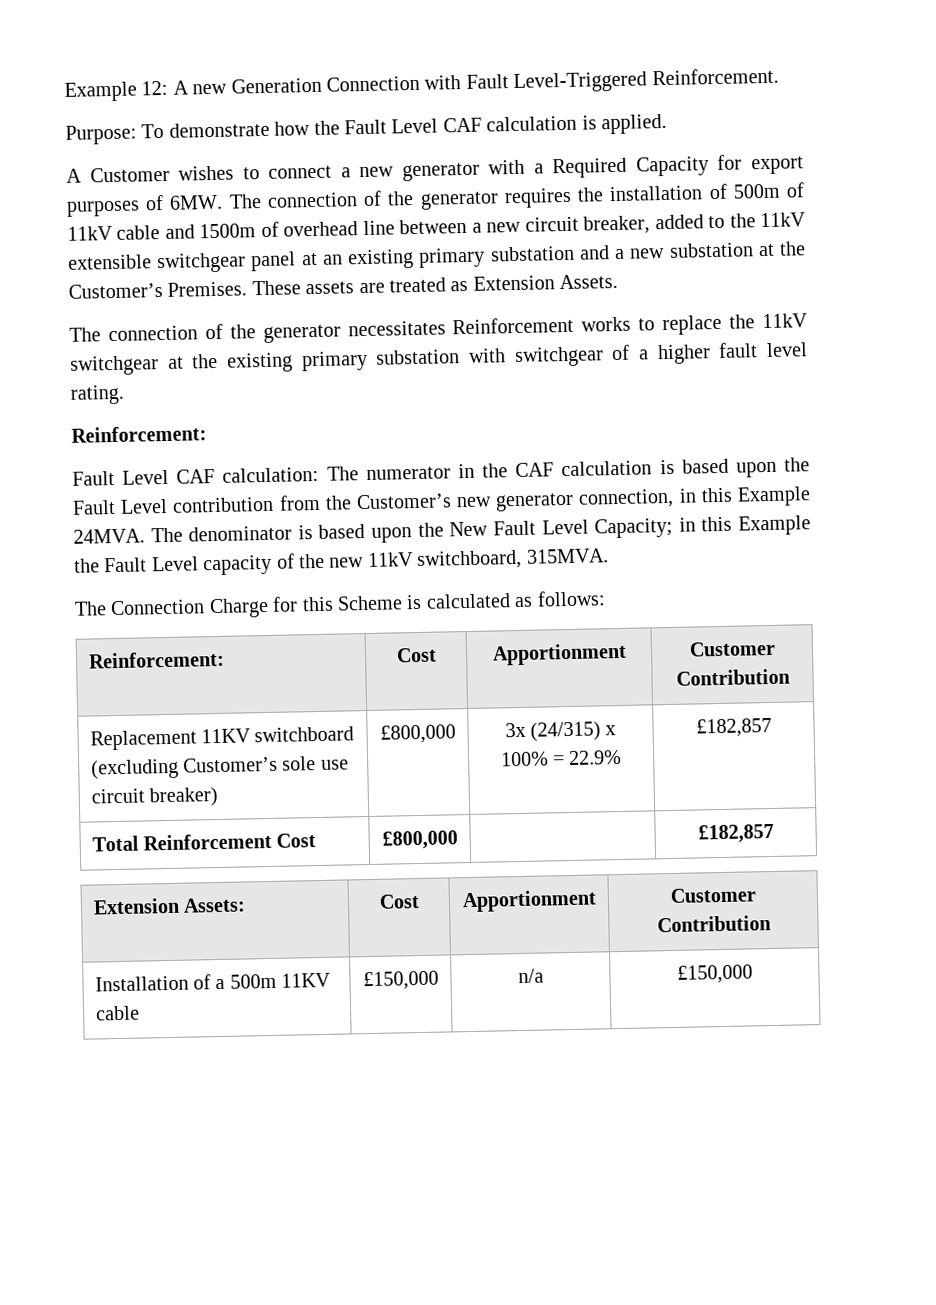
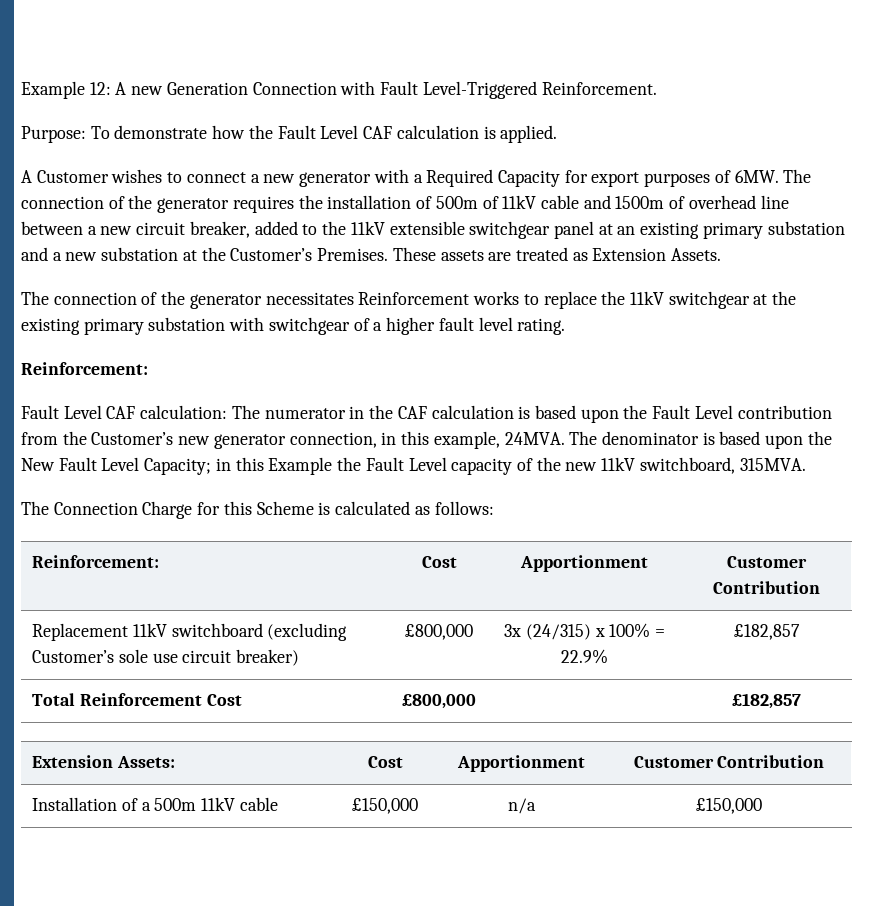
- Fault Level CAF calculation: The numerator in the CAF calculation is based upon the Fault Level contribution from the Customer’s new generator connection, in this Example 24MVA.
+ Fault Level CAF calculation: The numerator in the CAF calculation is based upon the Fault Level contribution from the Customer’s new generator connection, in this example, 24MVA.
- Replacement 11KV switchboard (excluding Customer’s sole use circuit breaker) | £800,000 | 3x (24/315) x 100% = 22.9% | £182,857
+ Replacement 11kV switchboard (excluding Customer’s sole use circuit breaker) | £800,000 | 3x (24/315) x 100% = 22.9% | £182,857
- Installation of a 500m 11KV cable | £150,000 | n/a | £150,000
+ Installation of a 500m 11kV cable | £150,000 | n/a | £150,000

